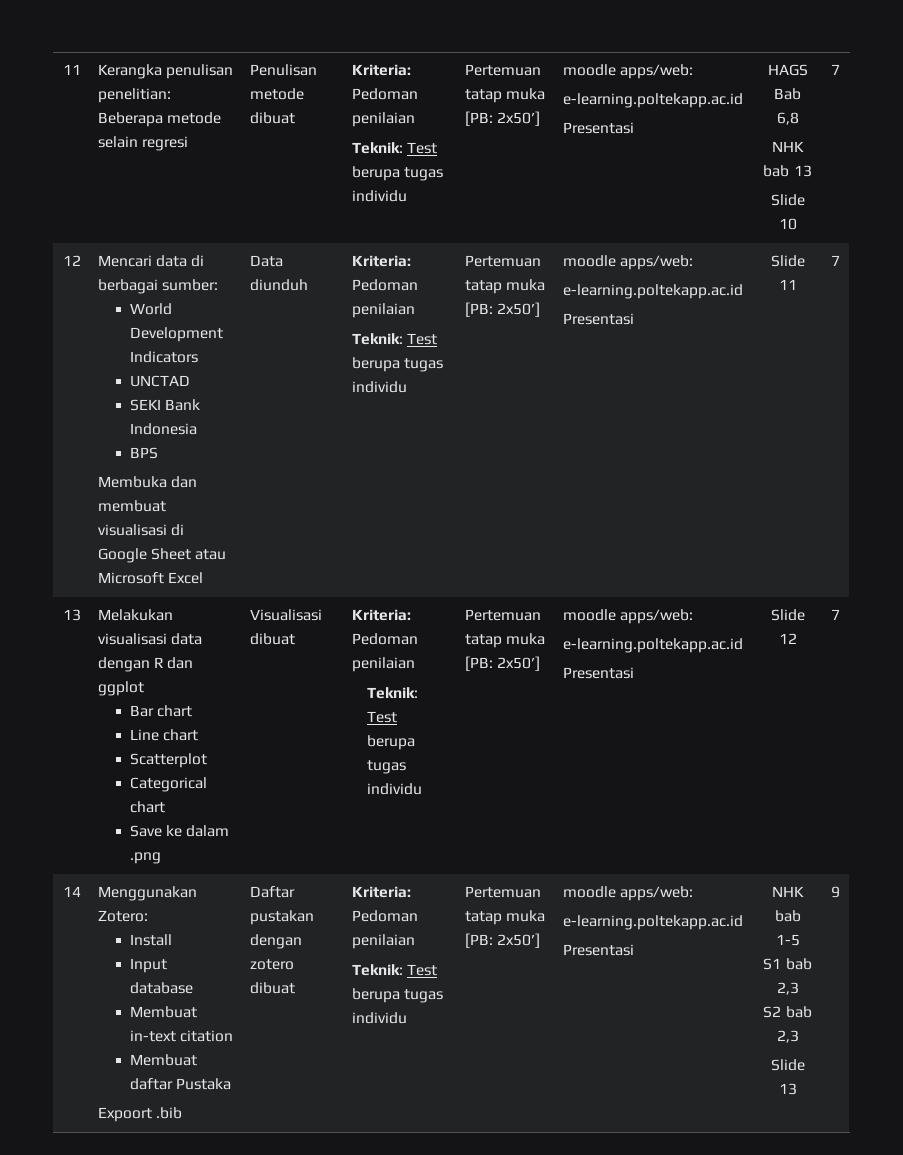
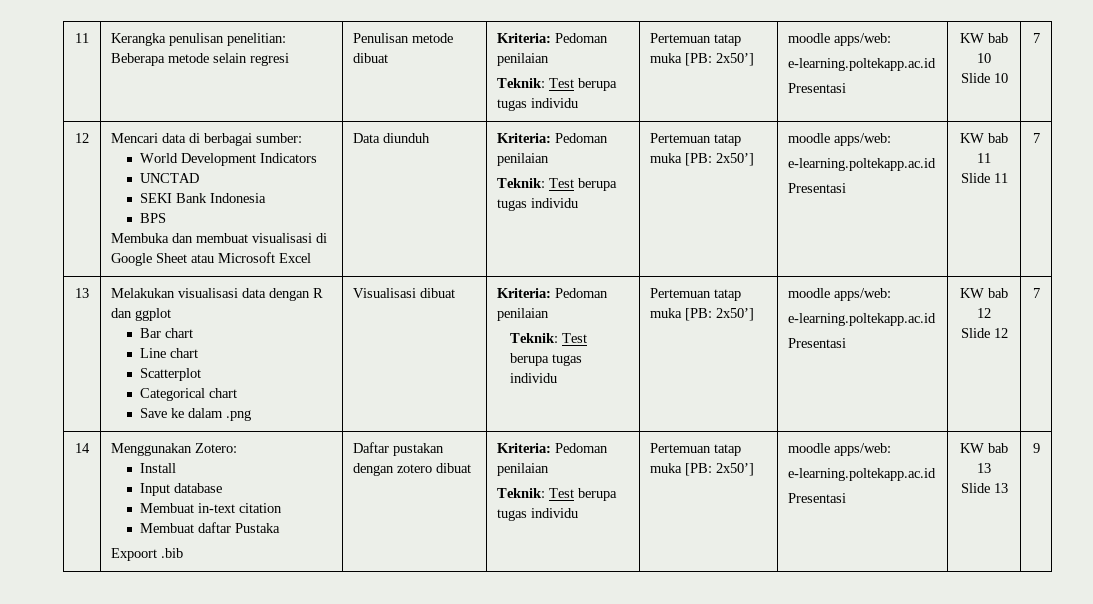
  11 | Kerangka penulisan penelitian: Beberapa metode selain regresi | Penulisan metode dibuat | Kriteria: Pedoman penilaian
  Teknik: Test berupa tugas individu | Pertemuan tatap muka [PB: 2x50’] | moodle apps/web:
  e-learning.poltekapp.ac.id
- Presentasi | HAGS Bab 6,8
- NHK bab 13
+ Presentasi | KW bab 10
+ KW bab 11
+ KW bab 12
- NHK bab 1-5
- S1 bab 2,3
- S2 bab 2,3
+ KW bab 13

